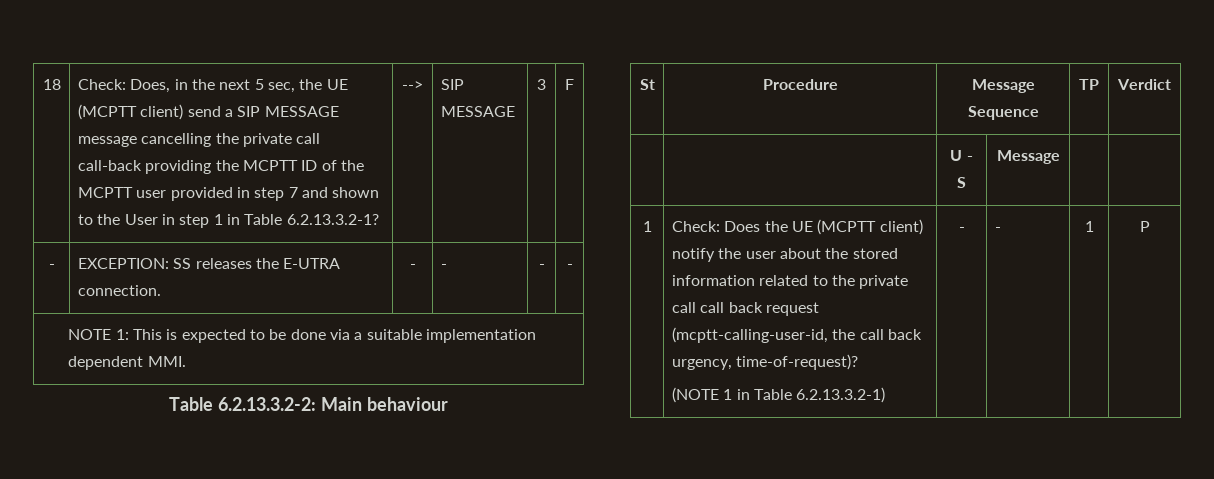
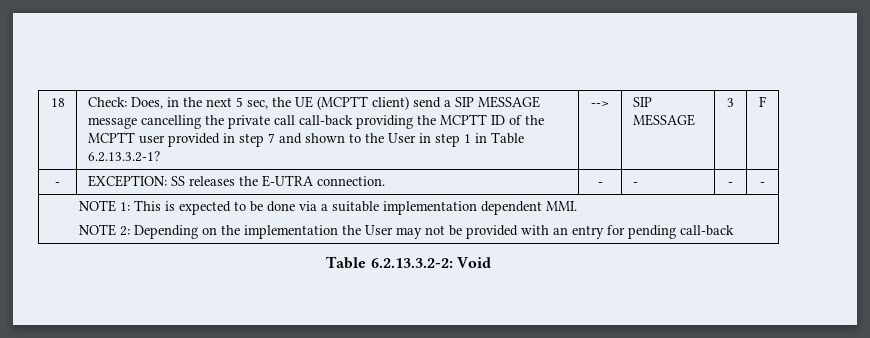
  NOTE 1: This is expected to be done via a suitable implementation dependent MMI.
- Table 6.2.13.3.2-2: Main behaviour
- St | Procedure | Message Sequence | TP | Verdict
- | | U - S | Message | |
- 1 | Check: Does the UE (MCPTT client) notify the user about the stored information related to the private call call back request (mcptt-calling-user-id, the call back urgency, time-of-request)?
- (NOTE 1 in Table 6.2.13.3.2-1) | - | - | 1 | P
+ NOTE 2: Depending on the implementation the User may not be provided with an entry for pending call-back
+ Table 6.2.13.3.2-2: Void

